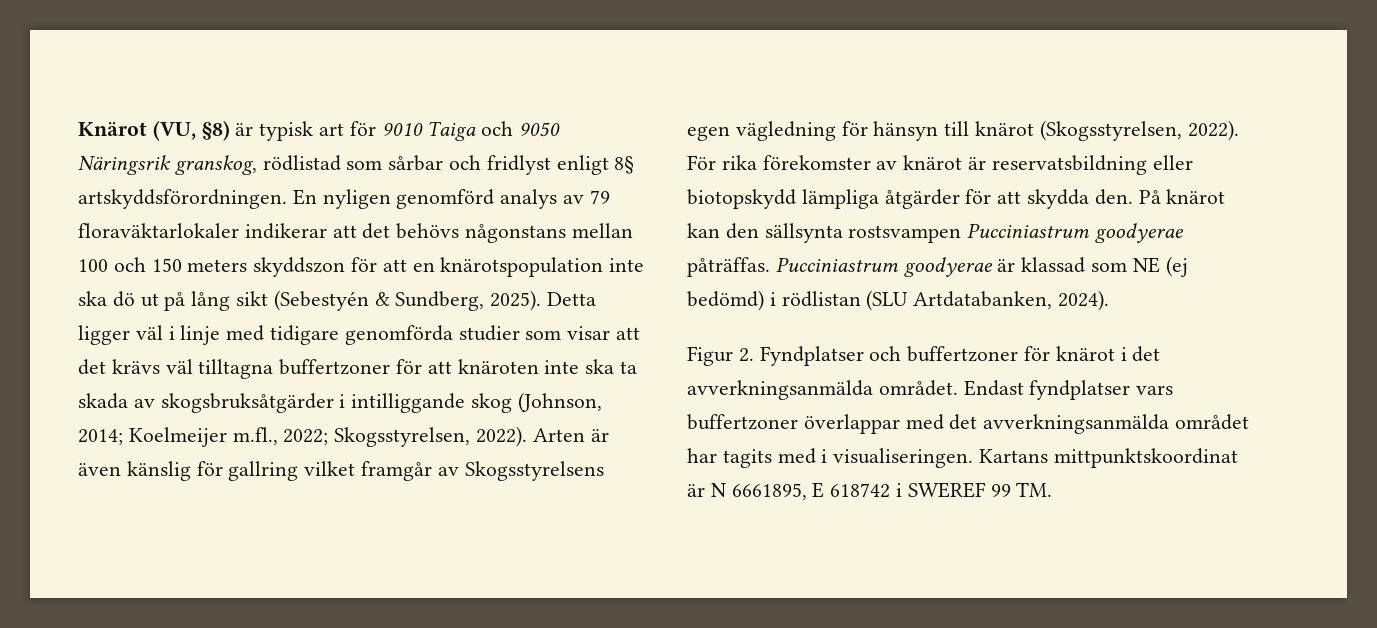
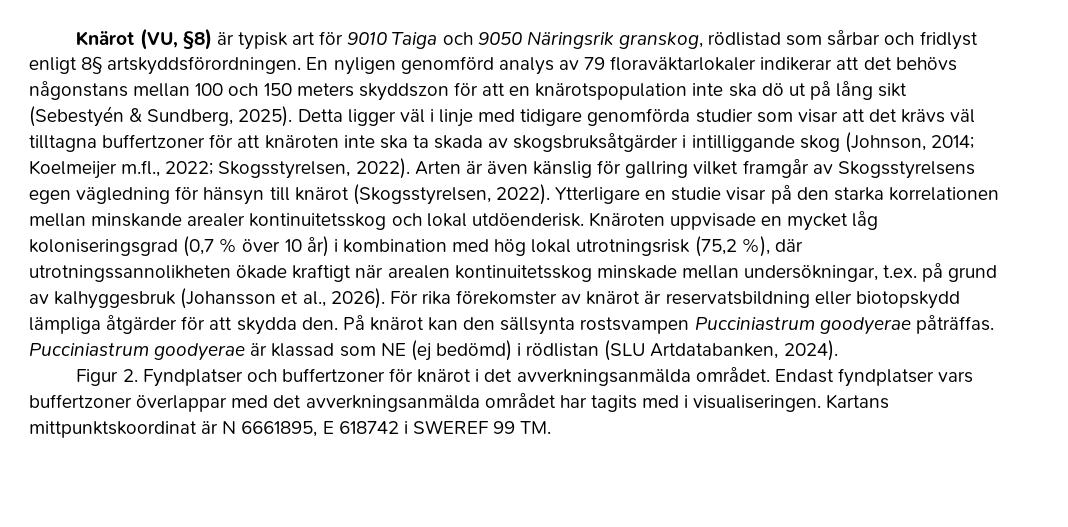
+ Ytterligare en studie visar på den starka korrelationen mellan minskande arealer kontinuitetsskog och lokal utdöenderisk. Knäroten uppvisade en mycket låg koloniseringsgrad (0,7 % över 10 år) i kombination med hög lokal utrotningsrisk (75,2 %), där utrotningssannolikheten ökade kraftigt när arealen kontinuitetsskog minskade mellan undersökningar, t.ex. på grund av kalhyggesbruk (Johansson et al., 2026).

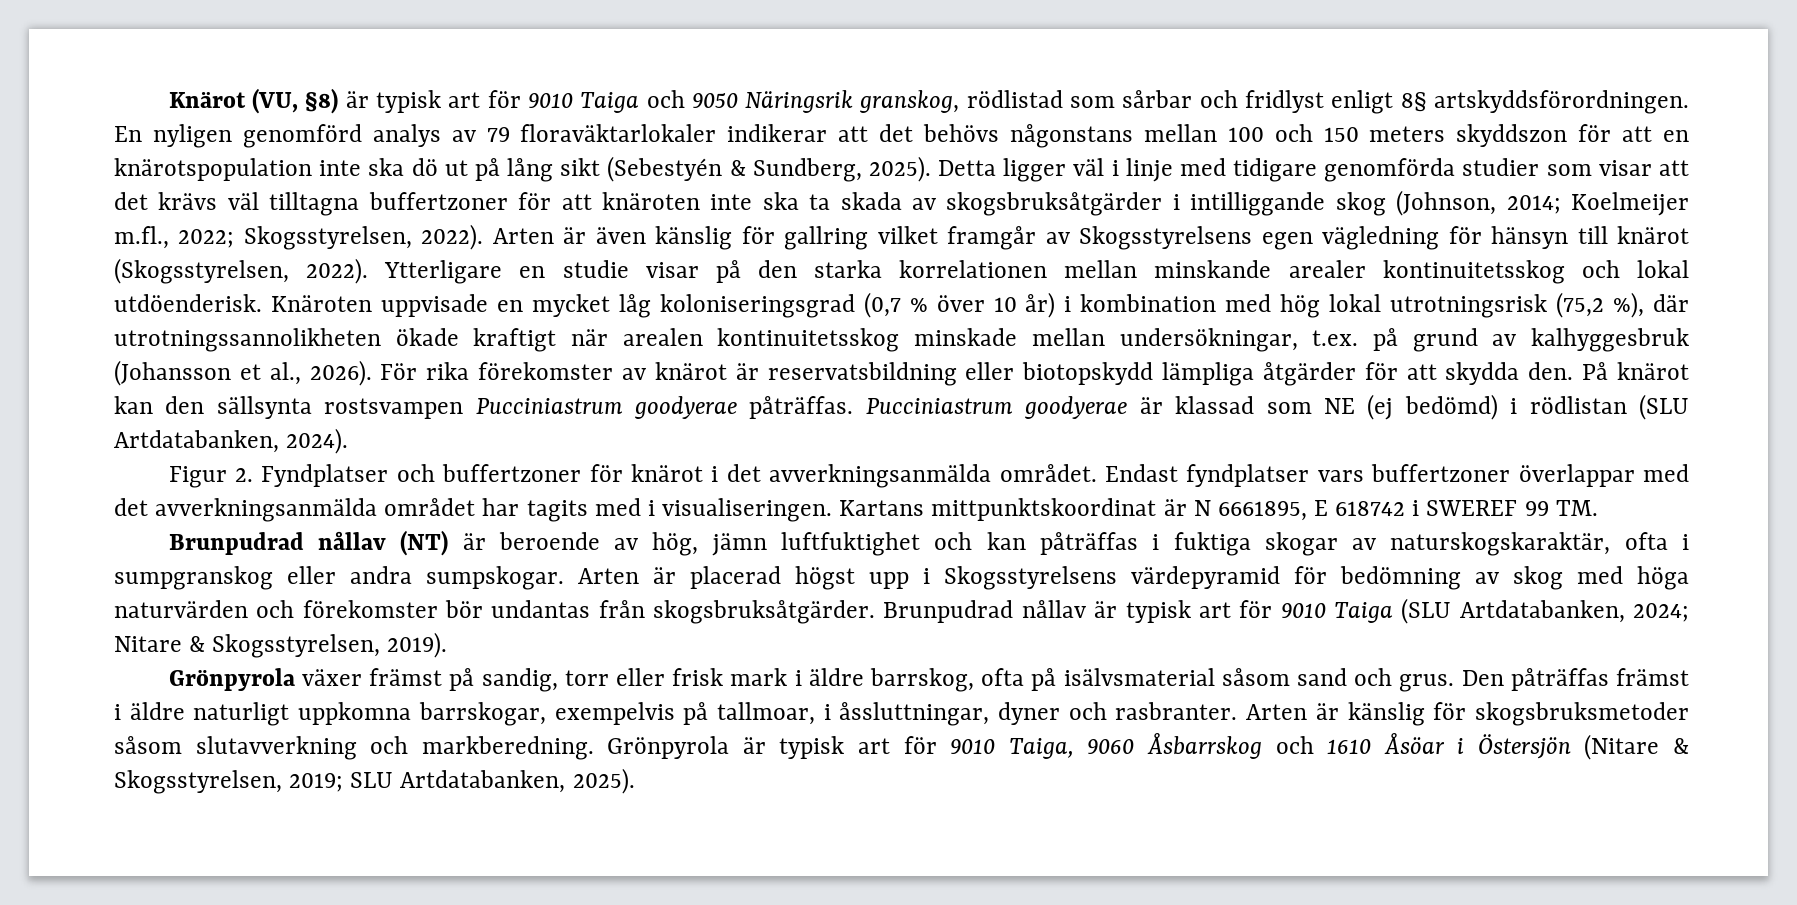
+ Brunpudrad nållav (NT) är beroende av hög, jämn luftfuktighet och kan påträffas i fuktiga skogar av naturskogskaraktär, ofta i sumpgranskog eller andra sumpskogar. Arten är placerad högst upp i Skogsstyrelsens värdepyramid för bedömning av skog med höga naturvärden och förekomster bör undantas från skogsbruksåtgärder. Brunpudrad nållav är typisk art för 9010 Taiga (SLU Artdatabanken, 2024; Nitare & Skogsstyrelsen, 2019).
+ Grönpyrola växer främst på sandig, torr eller frisk mark i äldre barrskog, ofta på isälvsmaterial såsom sand och grus. Den påträffas främst i äldre naturligt uppkomna barrskogar, exempelvis på tallmoar, i åssluttningar, dyner och rasbranter. Arten är känslig för skogsbruksmetoder såsom slutavverkning och markberedning. Grönpyrola är typisk art för 9010 Taiga, 9060 Åsbarrskog och 1610 Åsöar i Östersjön (Nitare & Skogsstyrelsen, 2019; SLU Artdatabanken, 2025).

